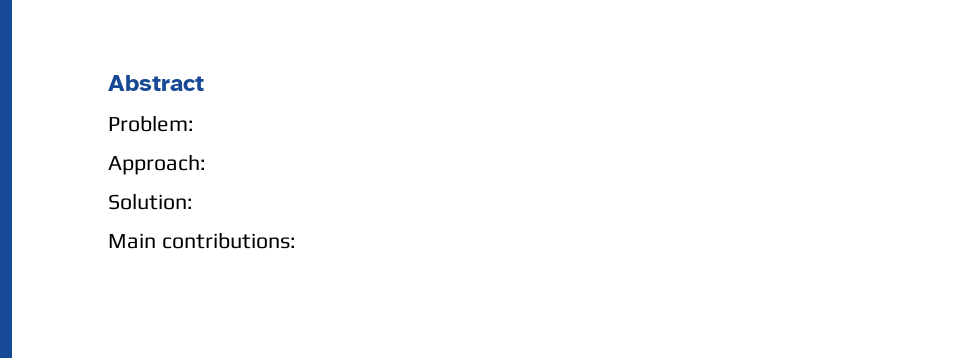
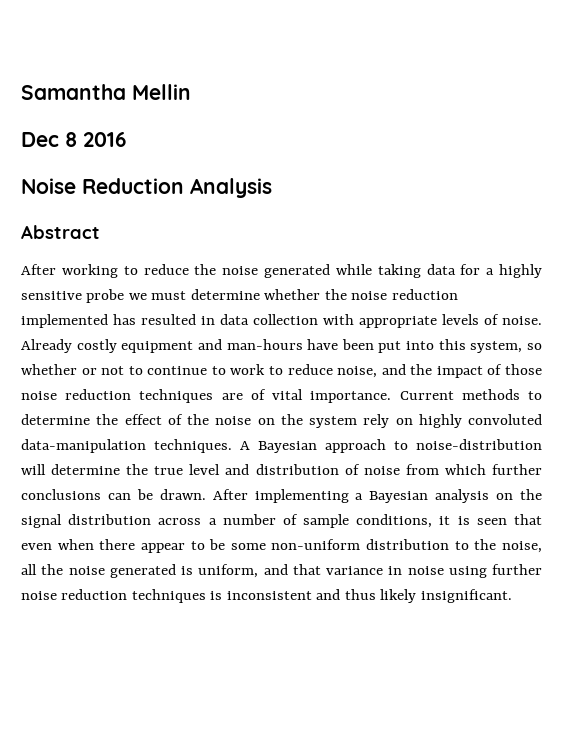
+ Samantha Mellin
+ Dec 8 2016
+ Noise Reduction Analysis
  Abstract
- Problem:
- Approach:
- Solution:
- Main contributions:
+ After working to reduce the noise generated while taking data for a highly sensitive probe we must determine whether the noise reduction implemented has resulted in data collection with appropriate levels of noise. Already costly equipment and man-hours have been put into this system, so whether or not to continue to work to reduce noise, and the impact of those noise reduction techniques are of vital importance. Current methods to determine the effect of the noise on the system rely on highly convoluted data-manipulation techniques. A Bayesian approach to noise-distribution will determine the true level and distribution of noise from which further conclusions can be drawn. After implementing a Bayesian analysis on the signal distribution across a number of sample conditions, it is seen that even when there appear to be some non-uniform distribution to the noise, all the noise generated is uniform, and that variance in noise using further noise reduction techniques is inconsistent and thus likely insignificant.

